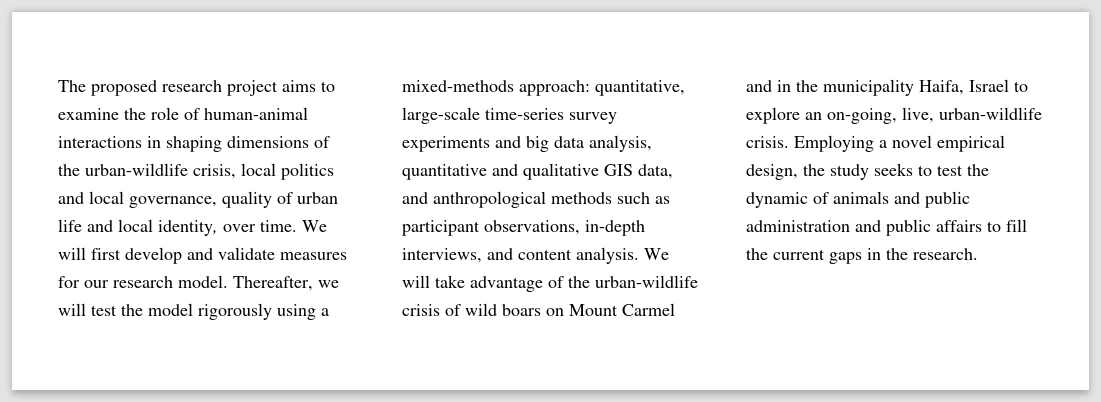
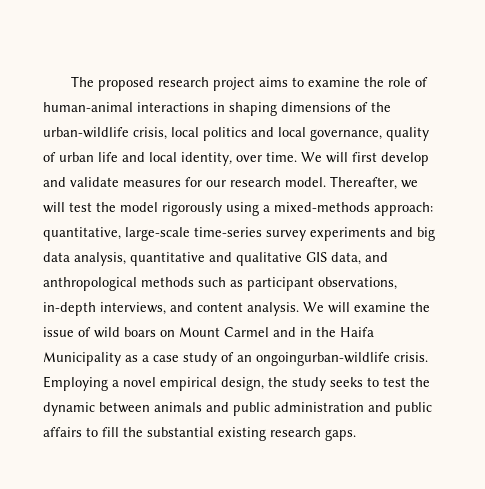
- We will take advantage of the urban-wildlife crisis of wild boars on Mount Carmel and in the municipality Haifa, Israel to explore an on-going, live, urban-wildlife crisis.
+ We will examine the issue of wild boars on Mount Carmel and in the Haifa Municipality as a case study of an ongoingurban-wildlife crisis.
- Employing a novel empirical design, the study seeks to test the dynamic of animals and public administration and public affairs to fill the current gaps in the research.
+ Employing a novel empirical design, the study seeks to test the dynamic between animals and public administration and public affairs to fill the substantial existing research gaps.

